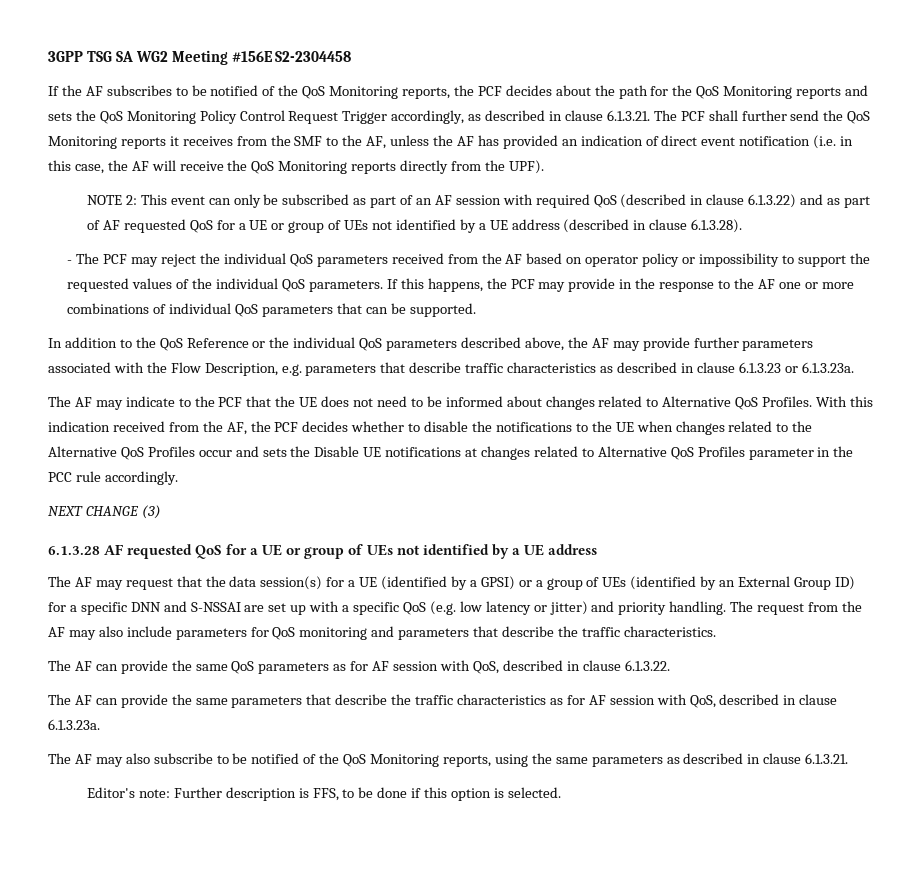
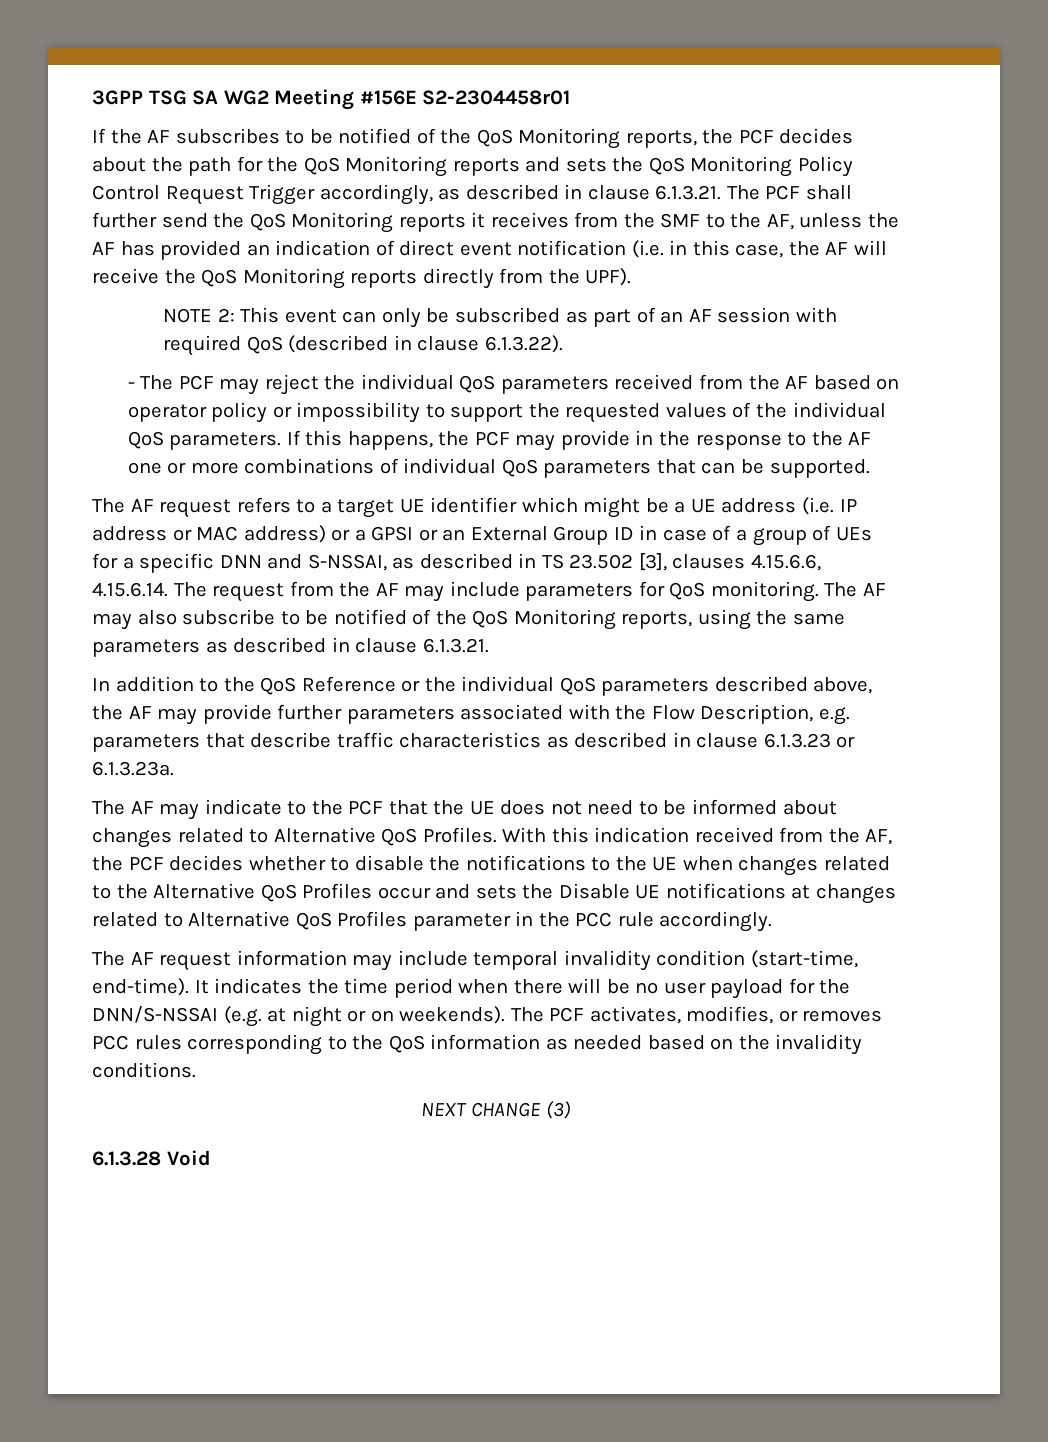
- 3GPP TSG SA WG2 Meeting #156E S2-2304458
+ 3GPP TSG SA WG2 Meeting #156E S2-2304458r01
- NOTE 2: This event can only be subscribed as part of an AF session with required QoS (described in clause 6.1.3.22) and as part of AF requested QoS for a UE or group of UEs not identified by a UE address (described in clause 6.1.3.28).
+ NOTE 2: This event can only be subscribed as part of an AF session with required QoS (described in clause 6.1.3.22).
+ The AF request refers to a target UE identifier which might be a UE address (i.e. IP address or MAC address) or a GPSI or an External Group ID in case of a group of UEs for a specific DNN and S-NSSAI, as described in TS 23.502 [3], clauses 4.15.6.6, 4.15.6.14. The request from the AF may include parameters for QoS monitoring. The AF may also subscribe to be notified of the QoS Monitoring reports, using the same parameters as described in clause 6.1.3.21.
+ The AF request information may include temporal invalidity condition (start-time, end-time). It indicates the time period when there will be no user payload for the DNN/S-NSSAI (e.g. at night or on weekends). The PCF activates, modifies, or removes PCC rules corresponding to the QoS information as needed based on the invalidity conditions.
  NEXT CHANGE (3)
- 6.1.3.28 AF requested QoS for a UE or group of UEs not identified by a UE address
- The AF may request that the data session(s) for a UE (identified by a GPSI) or a group of UEs (identified by an External Group ID) for a specific DNN and S-NSSAI are set up with a specific QoS (e.g. low latency or jitter) and priority handling. The request from the AF may also include parameters for QoS monitoring and parameters that describe the traffic characteristics.
- The AF can provide the same QoS parameters as for AF session with QoS, described in clause 6.1.3.22.
- The AF can provide the same parameters that describe the traffic characteristics as for AF session with QoS, described in clause 6.1.3.23a.
- The AF may also subscribe to be notified of the QoS Monitoring reports, using the same parameters as described in clause 6.1.3.21.
- Editor's note: Further description is FFS, to be done if this option is selected.
+ 6.1.3.28 Void

